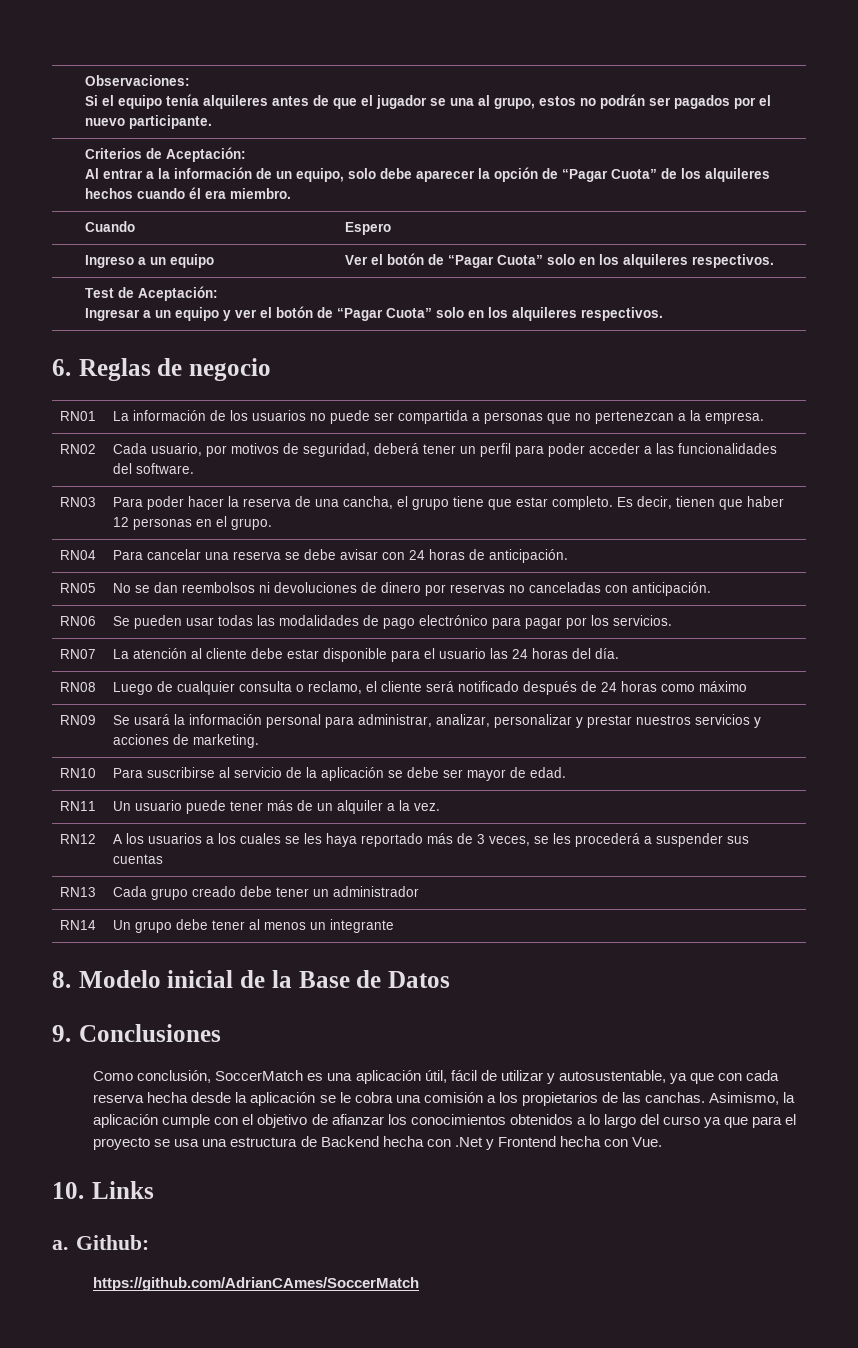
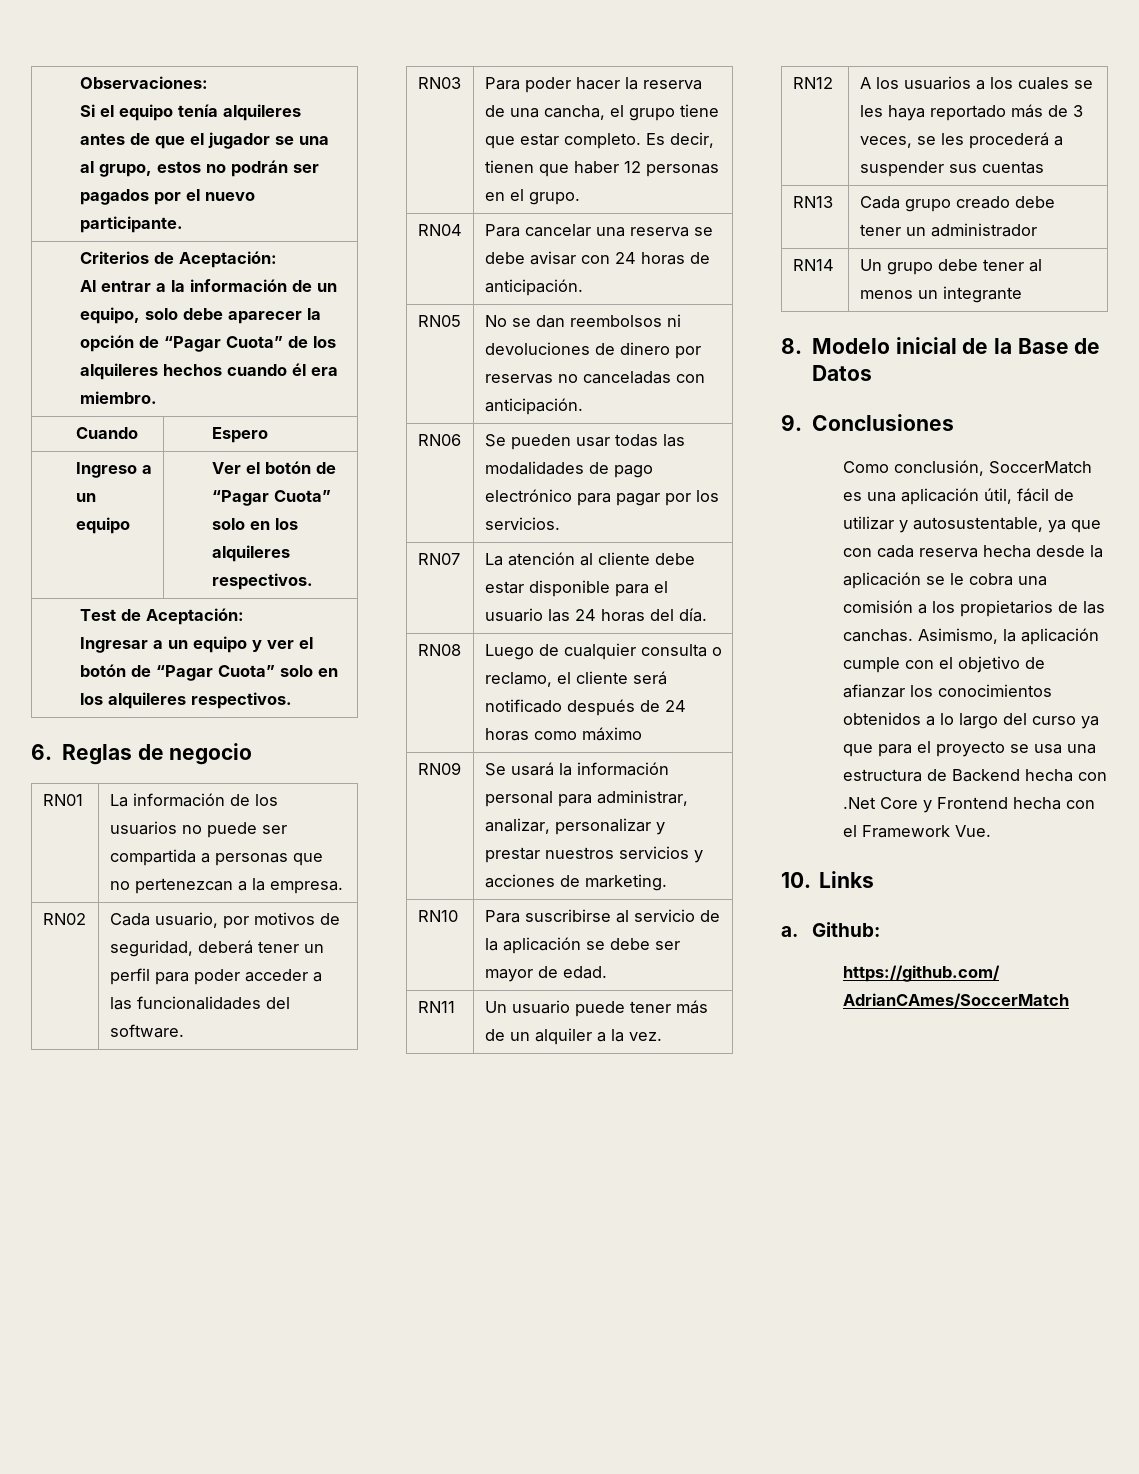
- Asimismo, la aplicación cumple con el objetivo de afianzar los conocimientos obtenidos a lo largo del curso ya que para el proyecto se usa una estructura de Backend hecha con .Net y Frontend hecha con Vue.
+ Asimismo, la aplicación cumple con el objetivo de afianzar los conocimientos obtenidos a lo largo del curso ya que para el proyecto se usa una estructura de Backend hecha con .Net Core y Frontend hecha con el Framework Vue.

